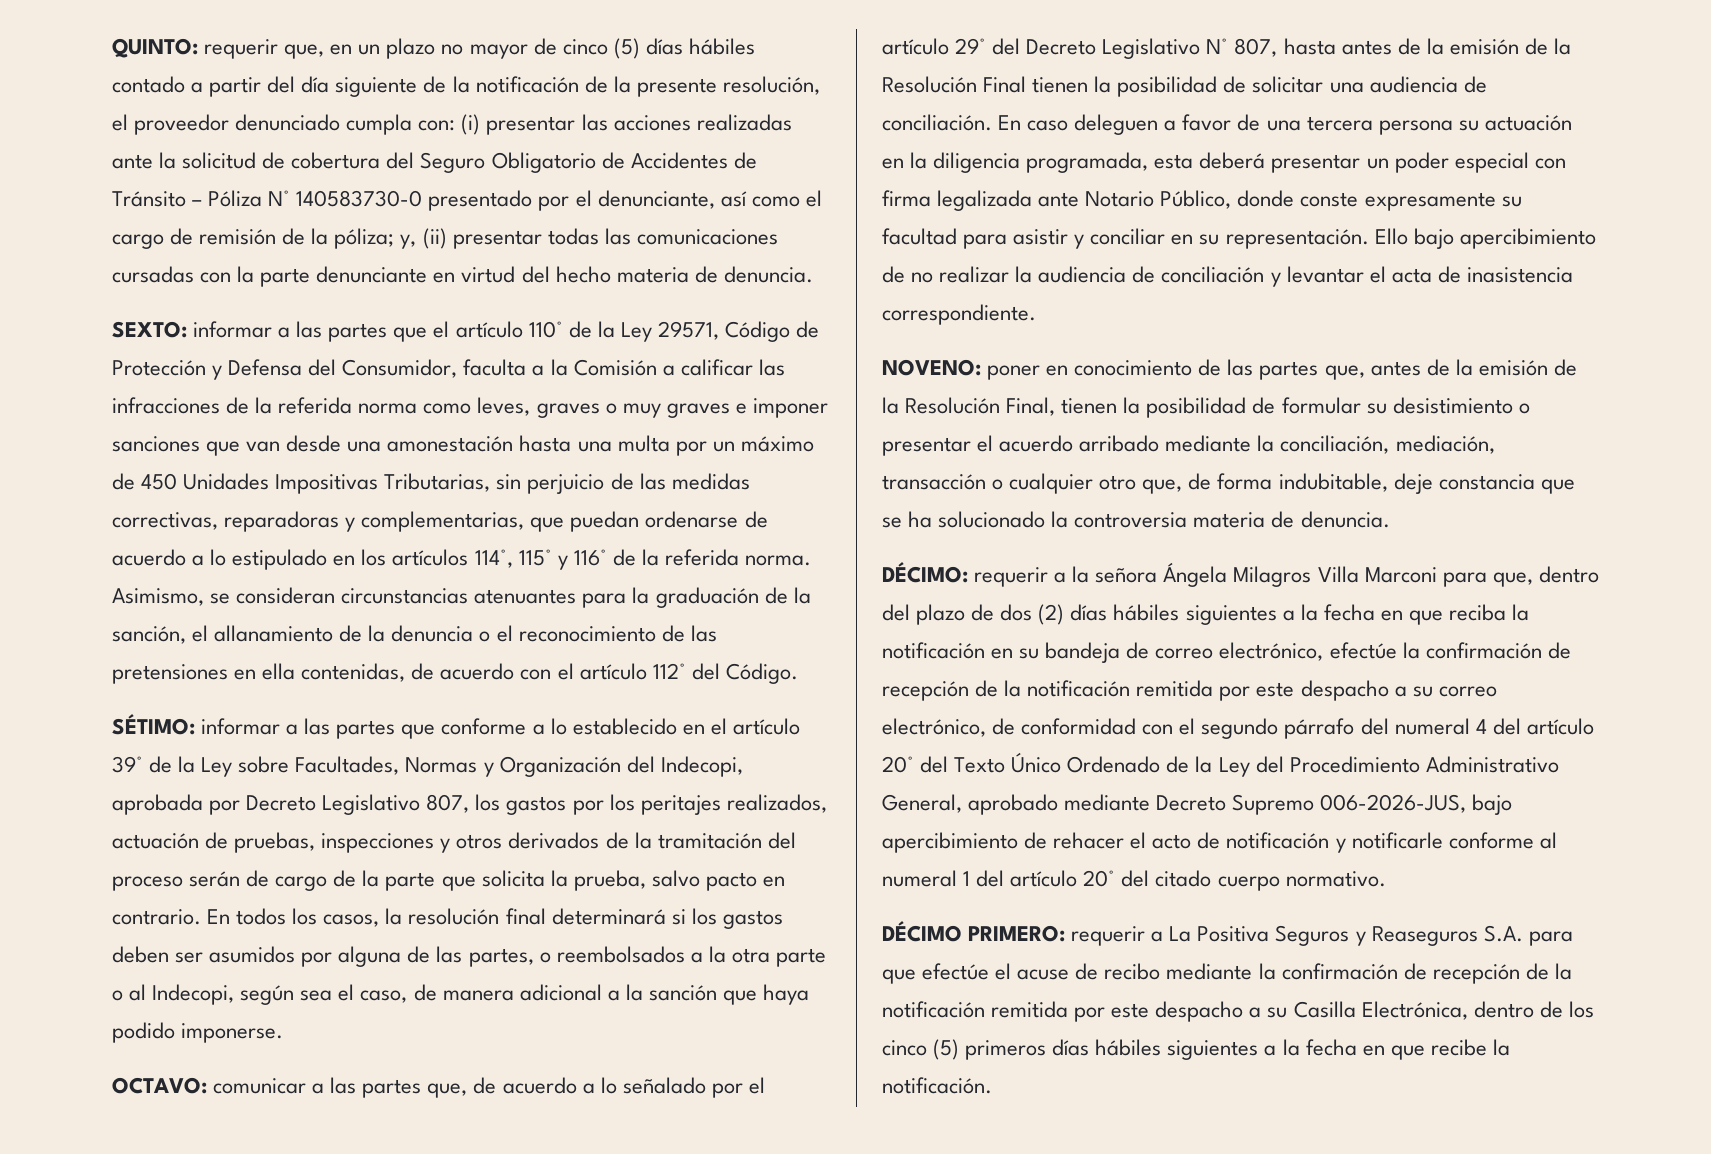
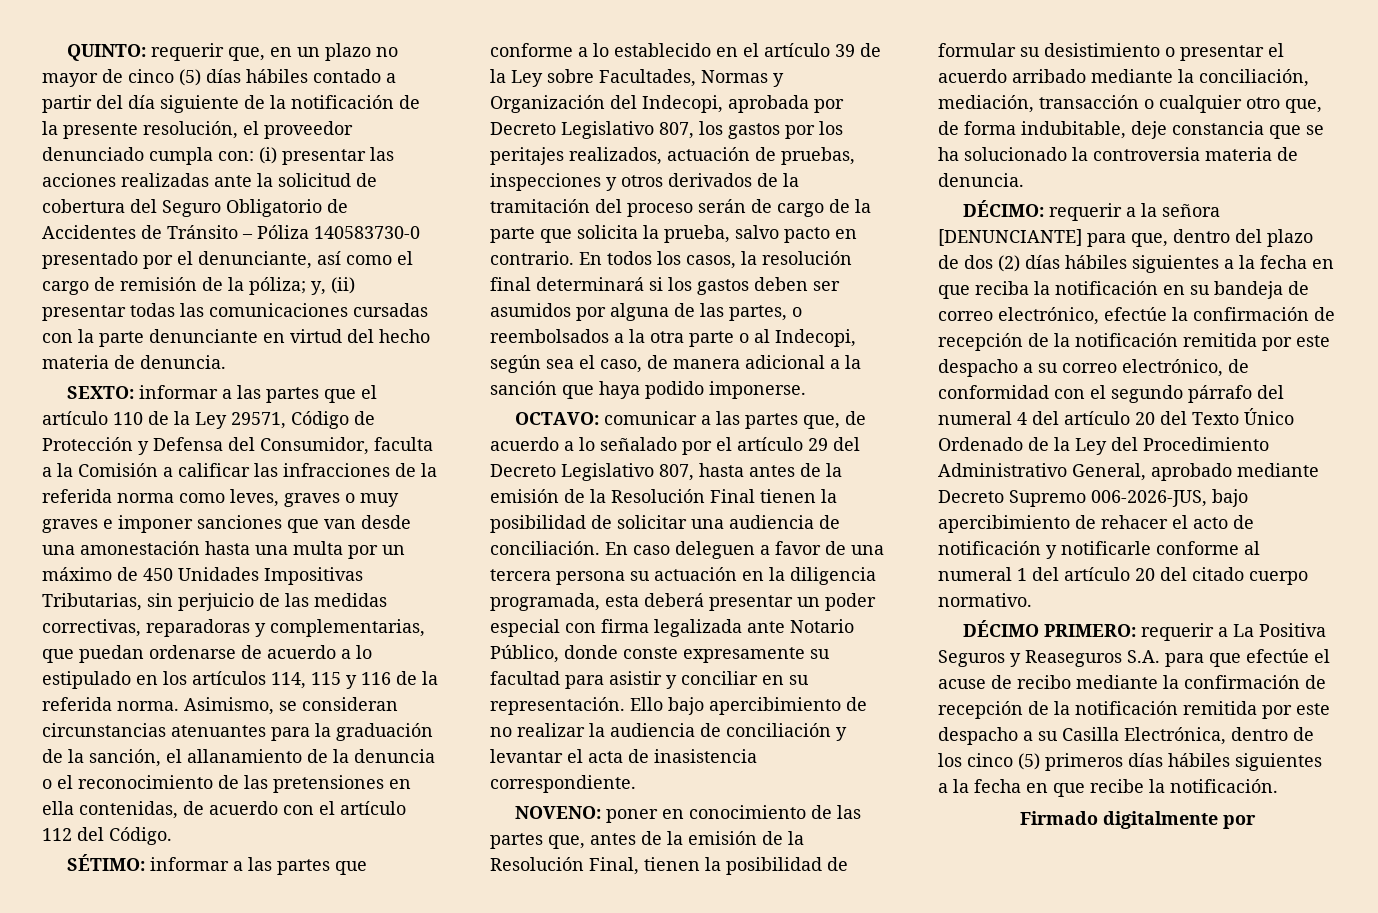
- (i) presentar las acciones realizadas ante la solicitud de cobertura del Seguro Obligatorio de Accidentes de Tránsito – Póliza N° 140583730-0 presentado por el denunciante, así como el cargo de remisión de la póliza;
+ (i) presentar las acciones realizadas ante la solicitud de cobertura del Seguro Obligatorio de Accidentes de Tránsito – Póliza 140583730-0 presentado por el denunciante, así como el cargo de remisión de la póliza;
- informar a las partes que el artículo 110° de la Ley 29571, Código de Protección y Defensa del Consumidor, faculta a la Comisión a calificar las infracciones de la referida norma como leves, graves o muy graves e imponer sanciones que van desde una amonestación hasta una multa por un máximo de 450 Unidades Impositivas Tributarias, sin perjuicio de las medidas correctivas, reparadoras y complementarias, que puedan ordenarse de acuerdo a lo estipulado en los artículos 114°, 115° y 116° de la referida norma.
+ informar a las partes que el artículo 110 de la Ley 29571, Código de Protección y Defensa del Consumidor, faculta a la Comisión a calificar las infracciones de la referida norma como leves, graves o muy graves e imponer sanciones que van desde una amonestación hasta una multa por un máximo de 450 Unidades Impositivas Tributarias, sin perjuicio de las medidas correctivas, reparadoras y complementarias, que puedan ordenarse de acuerdo a lo estipulado en los artículos 114, 115 y 116 de la referida norma.
- Asimismo, se consideran circunstancias atenuantes para la graduación de la sanción, el allanamiento de la denuncia o el reconocimiento de las pretensiones en ella contenidas, de acuerdo con el artículo 112° del Código.
+ Asimismo, se consideran circunstancias atenuantes para la graduación de la sanción, el allanamiento de la denuncia o el reconocimiento de las pretensiones en ella contenidas, de acuerdo con el artículo 112 del Código.
- SÉTIMO: informar a las partes que conforme a lo establecido en el artículo 39° de la Ley sobre Facultades, Normas y Organización del Indecopi, aprobada por Decreto Legislativo 807, los gastos por los peritajes realizados, actuación de pruebas, inspecciones y otros derivados de la tramitación del proceso serán de cargo de la parte que solicita la prueba, salvo pacto en contrario.
+ SÉTIMO: informar a las partes que conforme a lo establecido en el artículo 39 de la Ley sobre Facultades, Normas y Organización del Indecopi, aprobada por Decreto Legislativo 807, los gastos por los peritajes realizados, actuación de pruebas, inspecciones y otros derivados de la tramitación del proceso serán de cargo de la parte que solicita la prueba, salvo pacto en contrario.
- OCTAVO: comunicar a las partes que, de acuerdo a lo señalado por el artículo 29° del Decreto Legislativo N° 807, hasta antes de la emisión de la Resolución Final tienen la posibilidad de solicitar una audiencia de conciliación.
+ OCTAVO: comunicar a las partes que, de acuerdo a lo señalado por el artículo 29 del Decreto Legislativo 807, hasta antes de la emisión de la Resolución Final tienen la posibilidad de solicitar una audiencia de conciliación.
- requerir a la señora Ángela Milagros Villa Marconi para que, dentro del plazo de dos (2) días hábiles siguientes a la fecha en que reciba la notificación en su bandeja de correo electrónico, efectúe la confirmación de recepción de la notificación remitida por este despacho a su correo electrónico, de conformidad con el segundo párrafo del numeral 4 del artículo 20° del Texto Único Ordenado de la Ley del Procedimiento Administrativo General, aprobado mediante Decreto Supremo 006-2026-JUS, bajo apercibimiento de rehacer el acto de notificación y notificarle conforme al numeral 1 del artículo 20° del citado cuerpo normativo.
+ requerir a la señora [DENUNCIANTE] para que, dentro del plazo de dos (2) días hábiles siguientes a la fecha en que reciba la notificación en su bandeja de correo electrónico, efectúe la confirmación de recepción de la notificación remitida por este despacho a su correo electrónico, de conformidad con el segundo párrafo del numeral 4 del artículo 20 del Texto Único Ordenado de la Ley del Procedimiento Administrativo General, aprobado mediante Decreto Supremo 006-2026-JUS, bajo apercibimiento de rehacer el acto de notificación y notificarle conforme al numeral 1 del artículo 20 del citado cuerpo normativo.
+ Firmado digitalmente por

